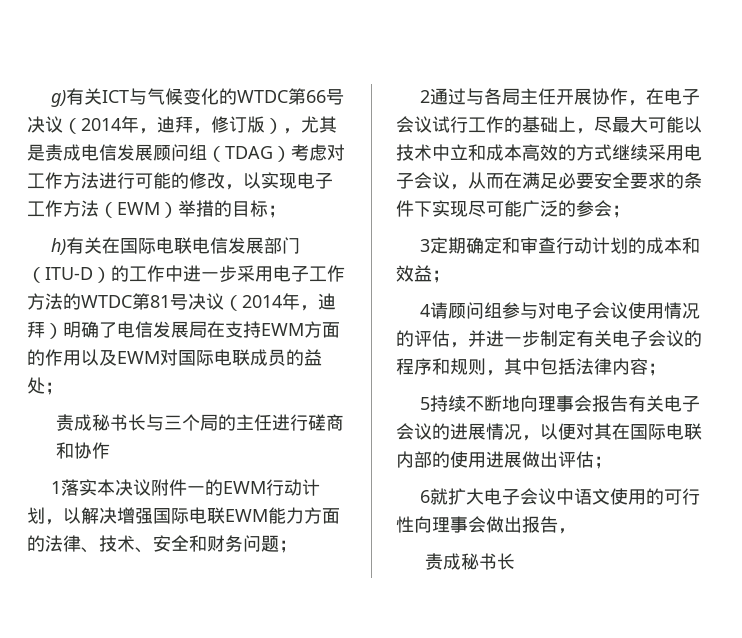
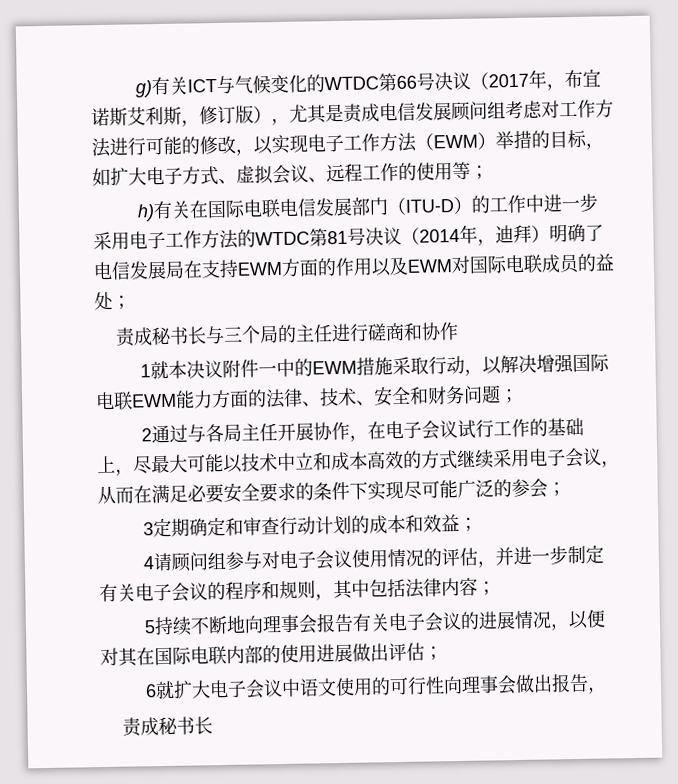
- g)有关ICT与气候变化的WTDC第66号决议（2014年，迪拜，修订版），尤其是责成电信发展顾问组（TDAG）考虑对工作方法进行可能的修改，以实现电子工作方法（EWM）举措的目标；
+ g)有关ICT与气候变化的WTDC第66号决议（2017年，布宜诺斯艾利斯，修订版），尤其是责成电信发展顾问组考虑对工作方法进行可能的修改，以实现电子工作方法（EWM）举措的目标，如扩大电子方式、虚拟会议、远程工作的使用等；
- 1落实本决议附件一的EWM行动计划，以解决增强国际电联EWM能力方面的法律、技术、安全和财务问题；
+ 1就本决议附件一中的EWM措施采取行动，以解决增强国际电联EWM能力方面的法律、技术、安全和财务问题；

